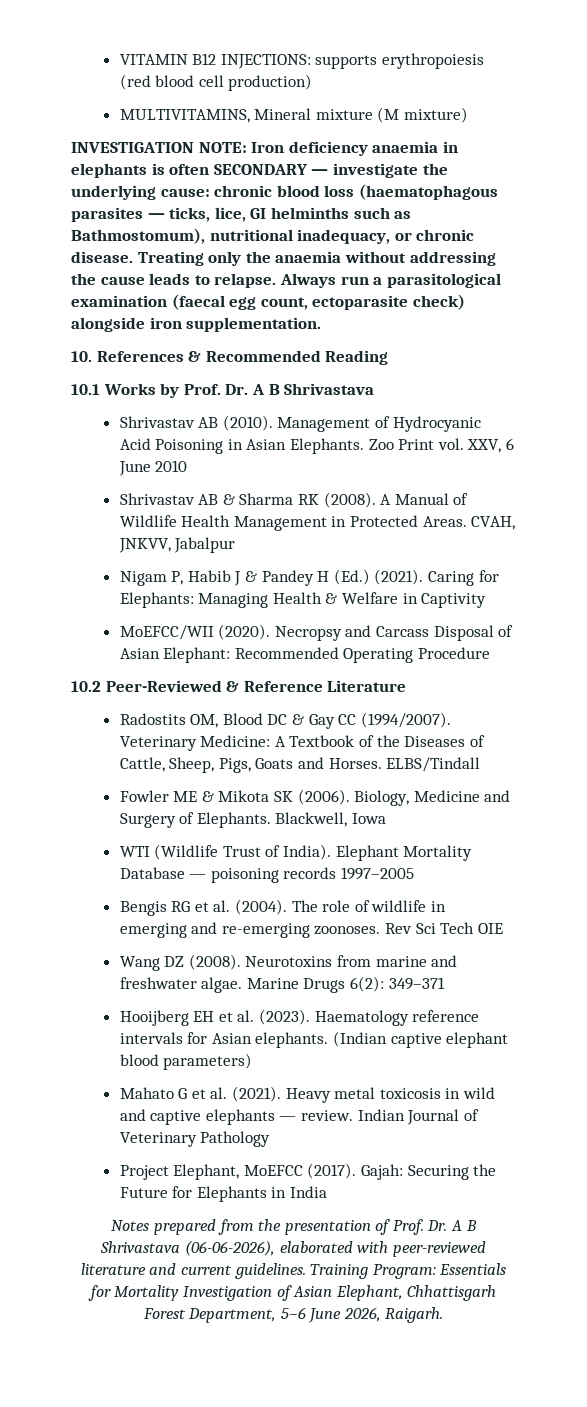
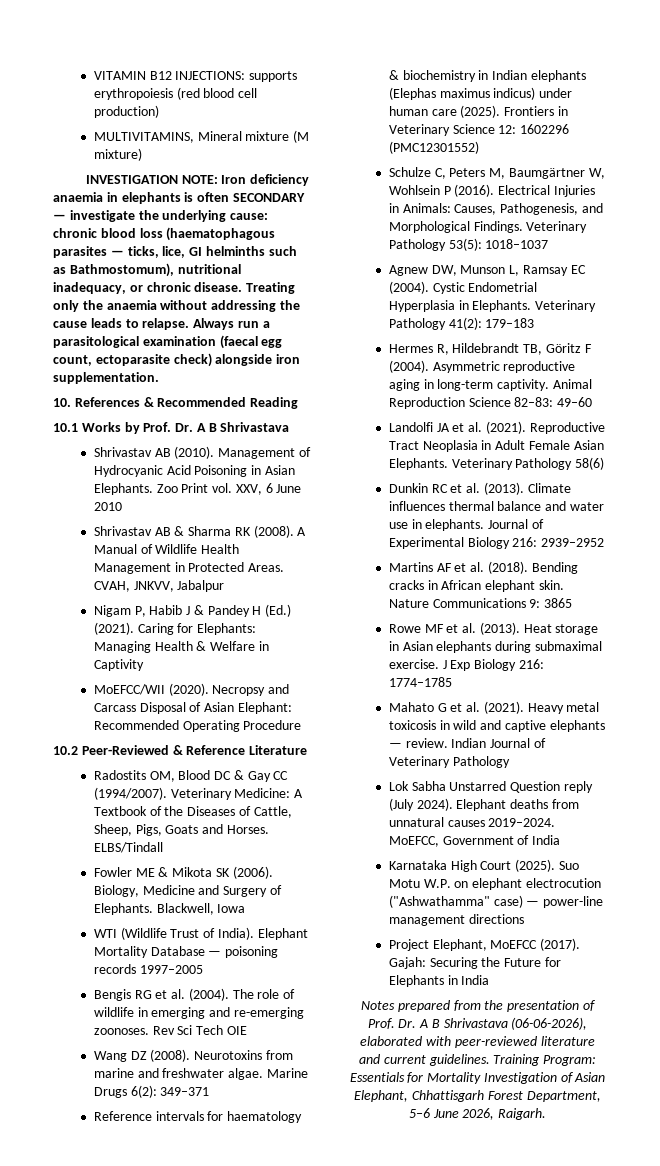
- Hooijberg EH et al. (2023). Haematology reference intervals for Asian elephants. (Indian captive elephant blood parameters)
+ Reference intervals for haematology & biochemistry in Indian elephants (Elephas maximus indicus) under human care (2025). Frontiers in Veterinary Science 12: 1602296 (PMC12301552)
+ Schulze C, Peters M, Baumgärtner W, Wohlsein P (2016). Electrical Injuries in Animals: Causes, Pathogenesis, and Morphological Findings. Veterinary Pathology 53(5): 1018–1037
+ Agnew DW, Munson L, Ramsay EC (2004). Cystic Endometrial Hyperplasia in Elephants. Veterinary Pathology 41(2): 179–183
+ Hermes R, Hildebrandt TB, Göritz F (2004). Asymmetric reproductive aging in long-term captivity. Animal Reproduction Science 82–83: 49–60
+ Landolfi JA et al. (2021). Reproductive Tract Neoplasia in Adult Female Asian Elephants. Veterinary Pathology 58(6)
+ Dunkin RC et al. (2013). Climate influences thermal balance and water use in elephants. Journal of Experimental Biology 216: 2939–2952
+ Martins AF et al. (2018). Bending cracks in African elephant skin. Nature Communications 9: 3865
+ Rowe MF et al. (2013). Heat storage in Asian elephants during submaximal exercise. J Exp Biology 216: 1774–1785
+ Lok Sabha Unstarred Question reply (July 2024). Elephant deaths from unnatural causes 2019–2024. MoEFCC, Government of India
+ Karnataka High Court (2025). Suo Motu W.P. on elephant electrocution ("Ashwathamma" case) — power-line management directions

